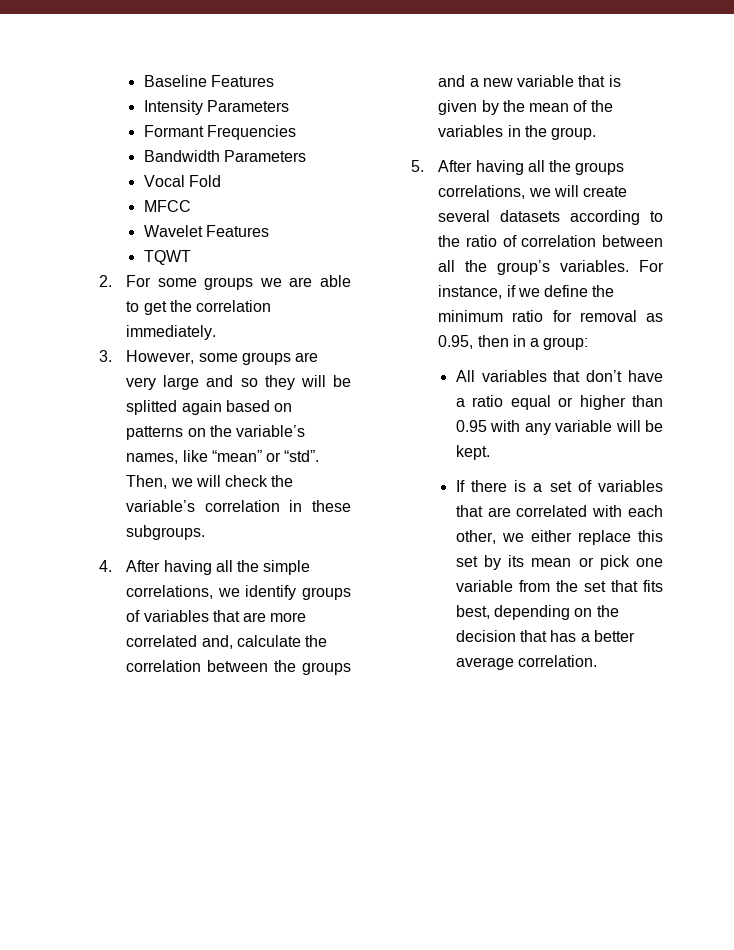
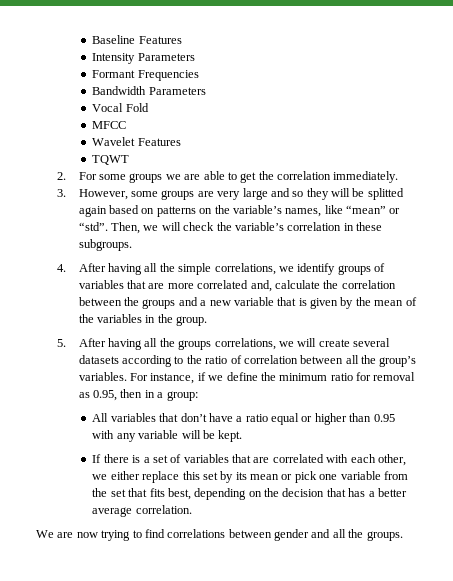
+ We are now trying to find correlations between gender and all the groups.

